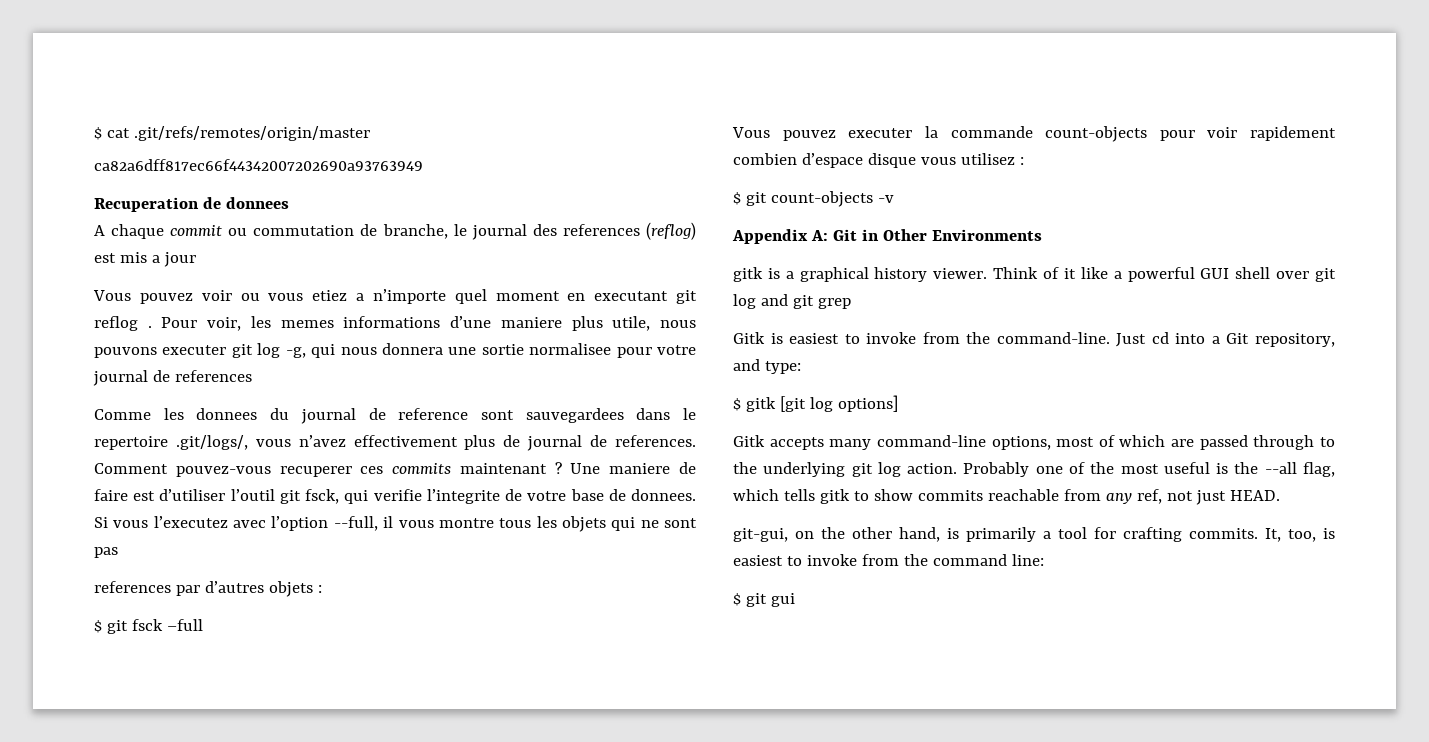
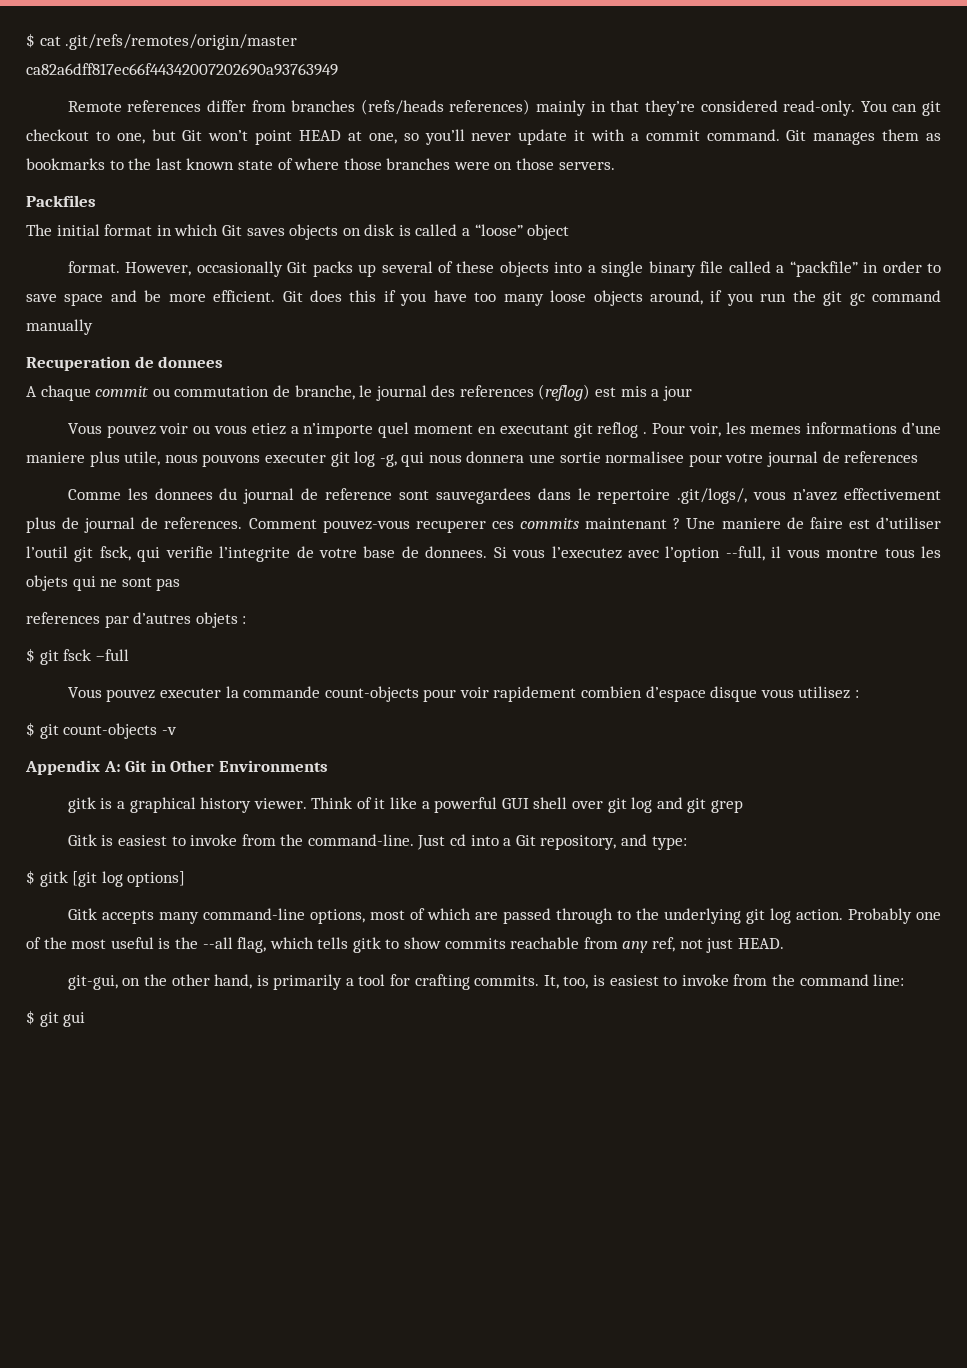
+ Remote references differ from branches (refs/heads references) mainly in that they’re considered read-only. You can git checkout to one, but Git won’t point HEAD at one, so you’ll never update it with a commit command. Git manages them as bookmarks to the last known state of where those branches were on those servers.
+ Packfiles
+ The initial format in which Git saves objects on disk is called a “loose” object
+ format. However, occasionally Git packs up several of these objects into a single binary file called a “packfile” in order to save space and be more efficient. Git does this if you have too many loose objects around, if you run the git gc command manually

